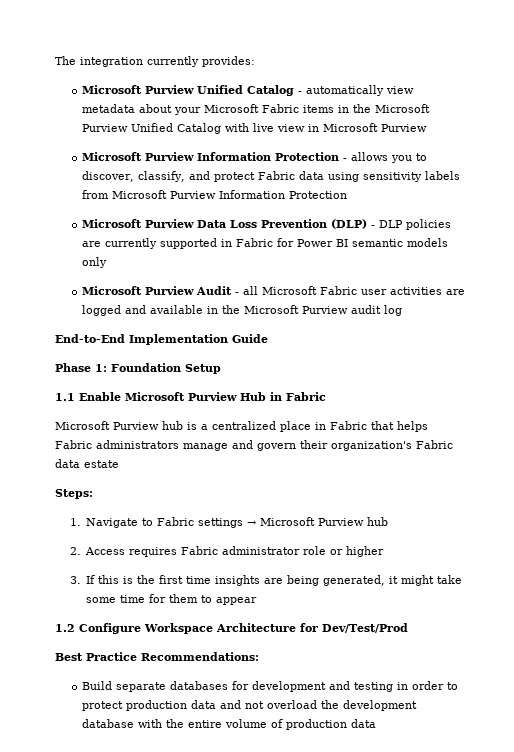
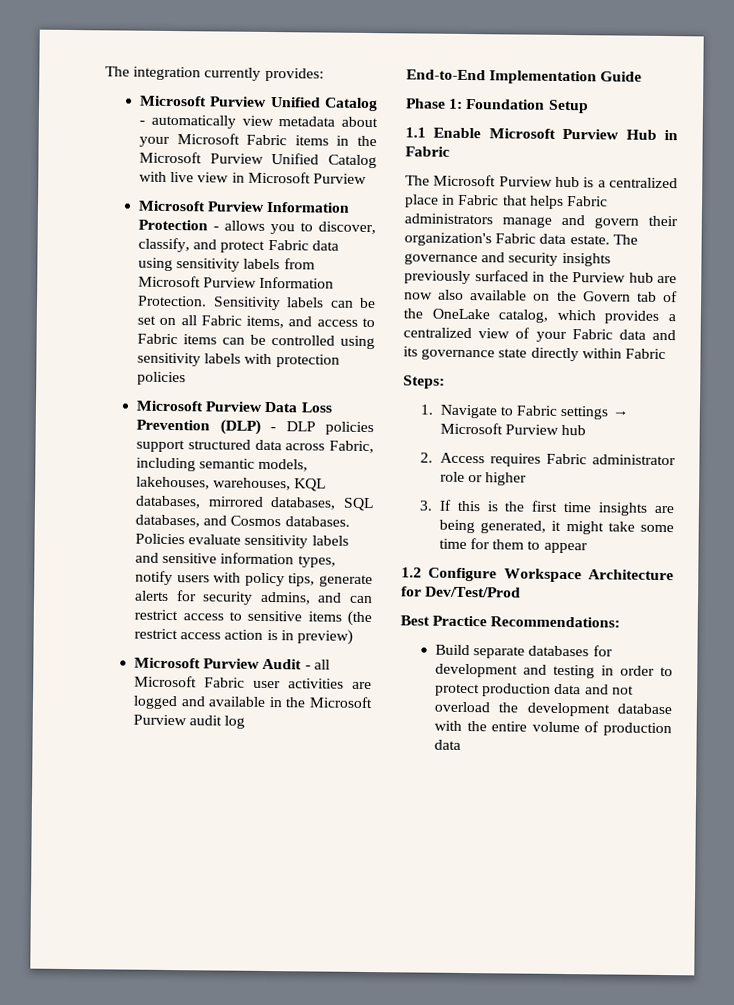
- Microsoft Purview Information Protection - allows you to discover, classify, and protect Fabric data using sensitivity labels from Microsoft Purview Information Protection
+ Microsoft Purview Information Protection - allows you to discover, classify, and protect Fabric data using sensitivity labels from Microsoft Purview Information Protection. Sensitivity labels can be set on all Fabric items, and access to Fabric items can be controlled using sensitivity labels with protection policies
- Microsoft Purview Data Loss Prevention (DLP) - DLP policies are currently supported in Fabric for Power BI semantic models only
+ Microsoft Purview Data Loss Prevention (DLP) - DLP policies support structured data across Fabric, including semantic models, lakehouses, warehouses, KQL databases, mirrored databases, SQL databases, and Cosmos databases. Policies evaluate sensitivity labels and sensitive information types, notify users with policy tips, generate alerts for security admins, and can restrict access to sensitive items (the restrict access action is in preview)
- Microsoft Purview hub is a centralized place in Fabric that helps Fabric administrators manage and govern their organization's Fabric data estate
+ The Microsoft Purview hub is a centralized place in Fabric that helps Fabric administrators manage and govern their organization's Fabric data estate. The governance and security insights previously surfaced in the Purview hub are now also available on the Govern tab of the OneLake catalog, which provides a centralized view of your Fabric data and its governance state directly within Fabric

